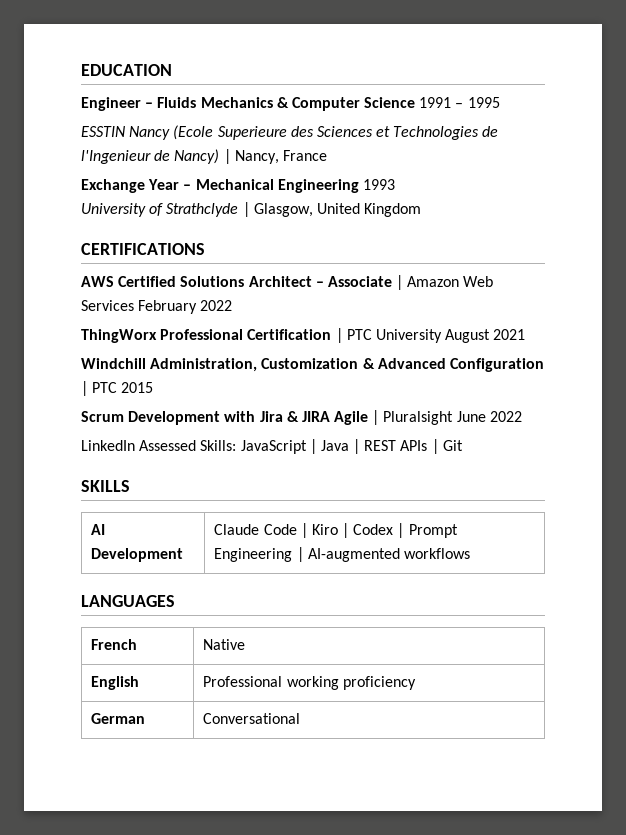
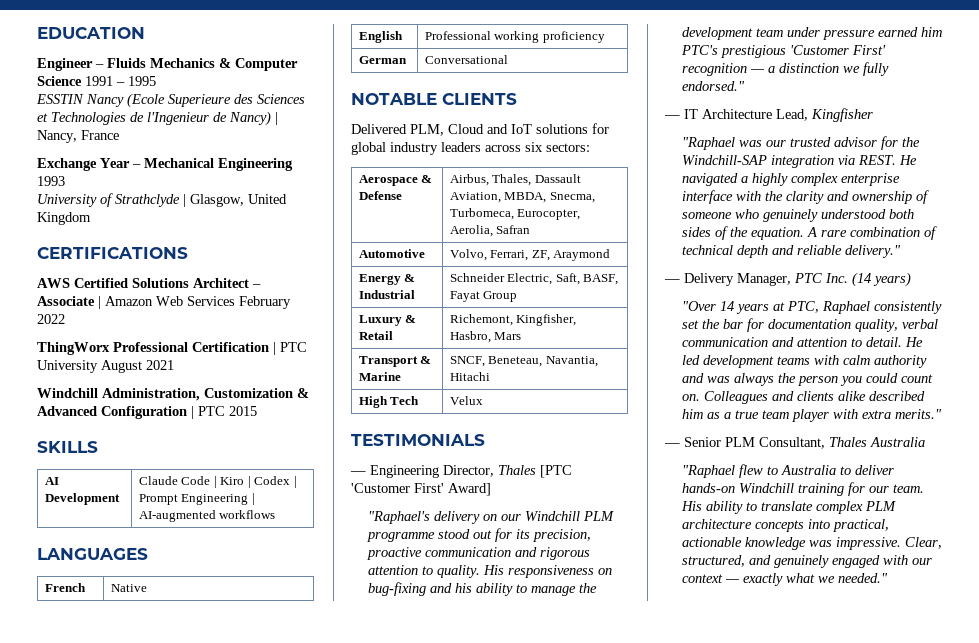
- Scrum Development with Jira & JIRA Agile | Pluralsight June 2022
- LinkedIn Assessed Skills: JavaScript | Java | REST APIs | Git
+ NOTABLE CLIENTS
+ Delivered PLM, Cloud and IoT solutions for global industry leaders across six sectors:
+ Aerospace & Defense | Airbus, Thales, Dassault Aviation, MBDA, Snecma, Turbomeca, Eurocopter, Aerolia, Safran
+ Automotive | Volvo, Ferrari, ZF, Araymond
+ Energy & Industrial | Schneider Electric, Saft, BASF, Fayat Group
+ Luxury & Retail | Richemont, Kingfisher, Hasbro, Mars
+ Transport & Marine | SNCF, Beneteau, Navantia, Hitachi
+ High Tech | Velux
+ TESTIMONIALS
+ — Engineering Director, Thales [PTC 'Customer First' Award]
+ "Raphael's delivery on our Windchill PLM programme stood out for its precision, proactive communication and rigorous attention to quality. His responsiveness on bug-fixing and his ability to manage the development team under pressure earned him PTC's prestigious 'Customer First' recognition — a distinction we fully endorsed."
+ — IT Architecture Lead, Kingfisher
+ "Raphael was our trusted advisor for the Windchill-SAP integration via REST. He navigated a highly complex enterprise interface with the clarity and ownership of someone who genuinely understood both sides of the equation. A rare combination of technical depth and reliable delivery."
+ — Delivery Manager, PTC Inc. (14 years)
+ "Over 14 years at PTC, Raphael consistently set the bar for documentation quality, verbal communication and attention to detail. He led development teams with calm authority and was always the person you could count on. Colleagues and clients alike described him as a true team player with extra merits."
+ — Senior PLM Consultant, Thales Australia
+ "Raphael flew to Australia to deliver hands-on Windchill training for our team. His ability to translate complex PLM architecture concepts into practical, actionable knowledge was impressive. Clear, structured, and genuinely engaged with our context — exactly what we needed."

